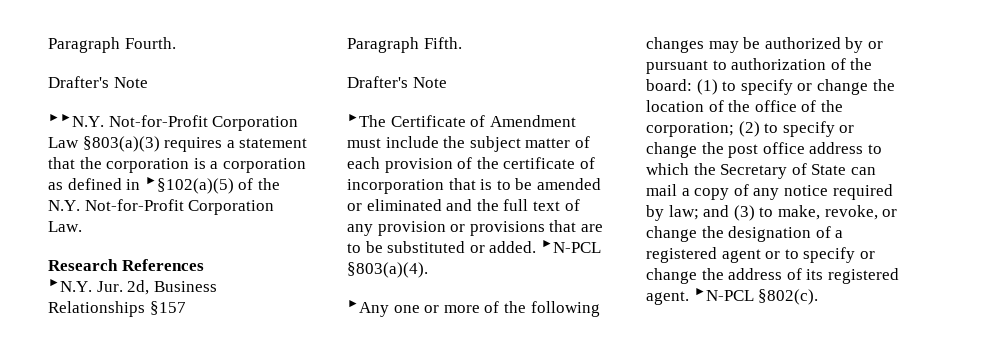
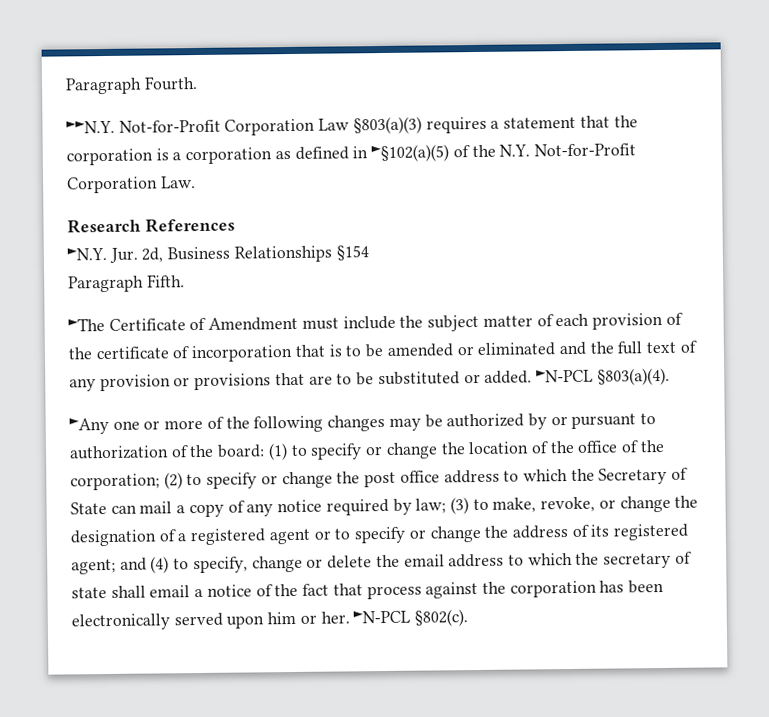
  Paragraph Fourth.
- Drafter's Note
- ►N.Y. Jur. 2d, Business Relationships §157
+ ►N.Y. Jur. 2d, Business Relationships §154
  Paragraph Fifth.
- Drafter's Note
- and (3) to make, revoke, or change the designation of a registered agent or to specify or change the address of its registered agent.
+ (3) to make, revoke, or change the designation of a registered agent or to specify or change the address of its registered agent; and (4) to specify, change or delete the email address to which the secretary of state shall email a notice of the fact that process against the corporation has been electronically served upon him or her.

